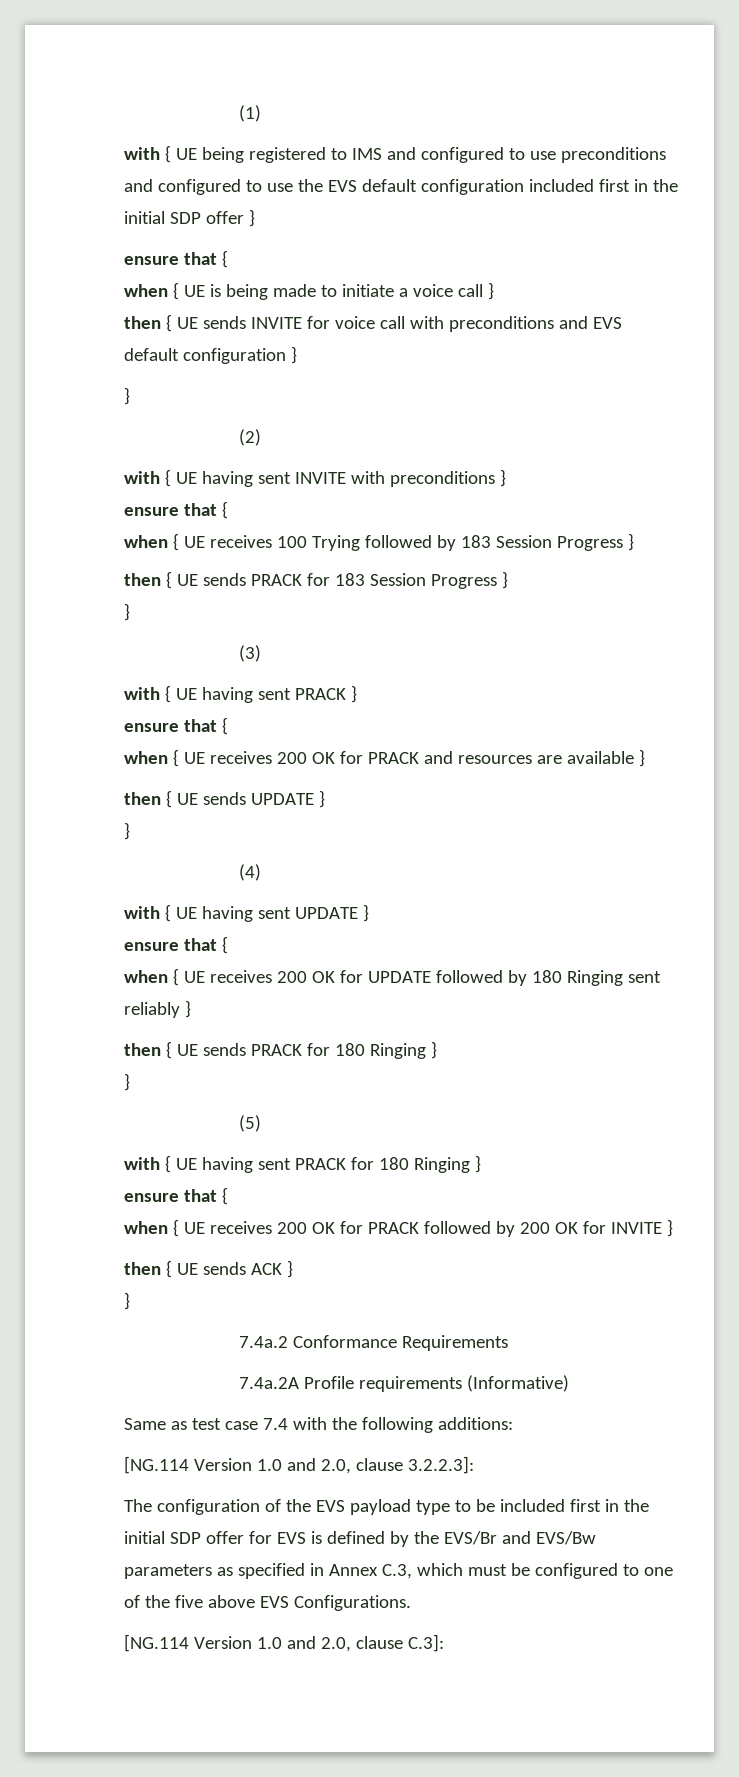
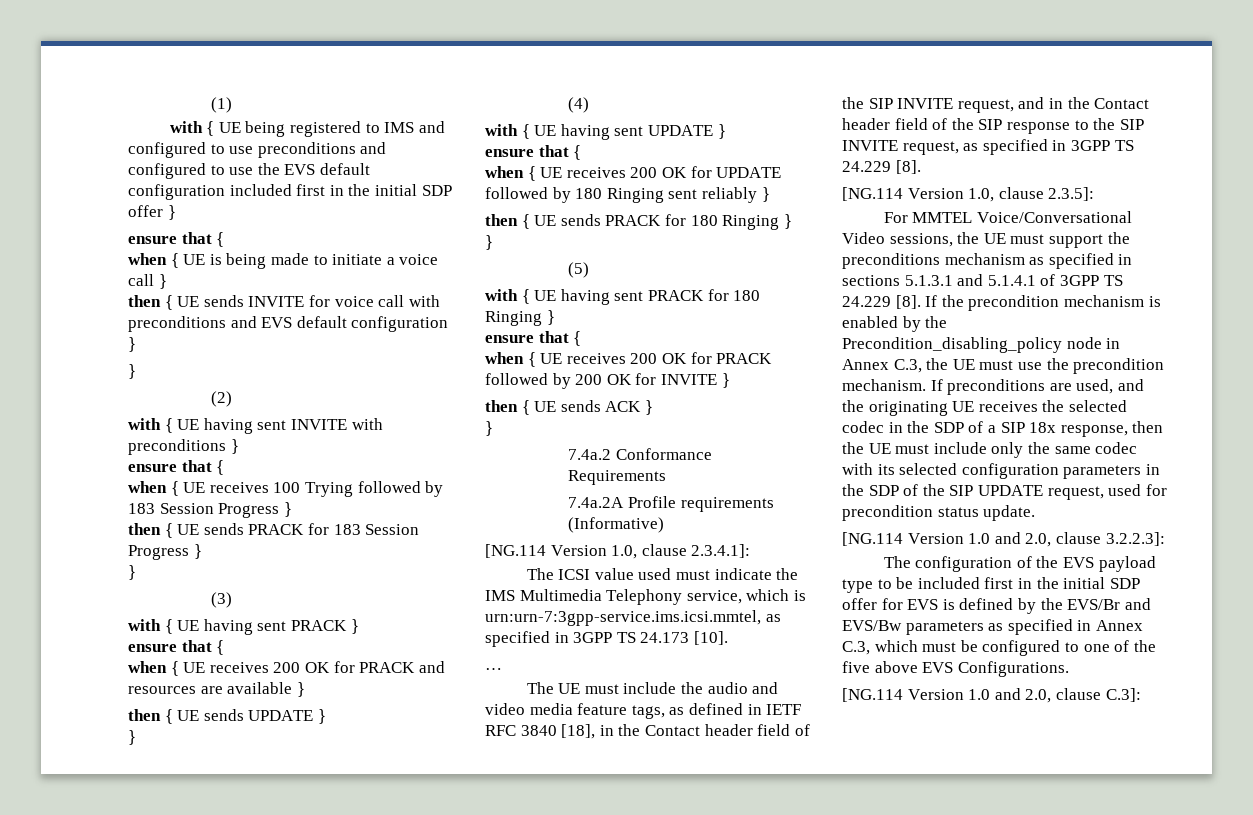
- Same as test case 7.4 with the following additions:
+ [NG.114 Version 1.0, clause 2.3.4.1]:
+ The ICSI value used must indicate the IMS Multimedia Telephony service, which is urn:urn-7:3gpp-service.ims.icsi.mmtel, as specified in 3GPP TS 24.173 [10].
+ …
+ The UE must include the audio and video media feature tags, as defined in IETF RFC 3840 [18], in the Contact header field of the SIP INVITE request, and in the Contact header field of the SIP response to the SIP INVITE request, as specified in 3GPP TS 24.229 [8].
+ [NG.114 Version 1.0, clause 2.3.5]:
+ For MMTEL Voice/Conversational Video sessions, the UE must support the preconditions mechanism as specified in sections 5.1.3.1 and 5.1.4.1 of 3GPP TS 24.229 [8]. If the precondition mechanism is enabled by the Precondition_disabling_policy node in Annex C.3, the UE must use the precondition mechanism. If preconditions are used, and the originating UE receives the selected codec in the SDP of a SIP 18x response, then the UE must include only the same codec with its selected configuration parameters in the SDP of the SIP UPDATE request, used for precondition status update.

